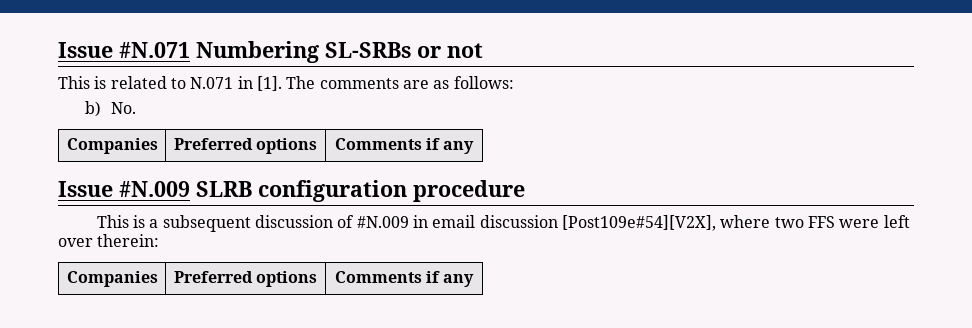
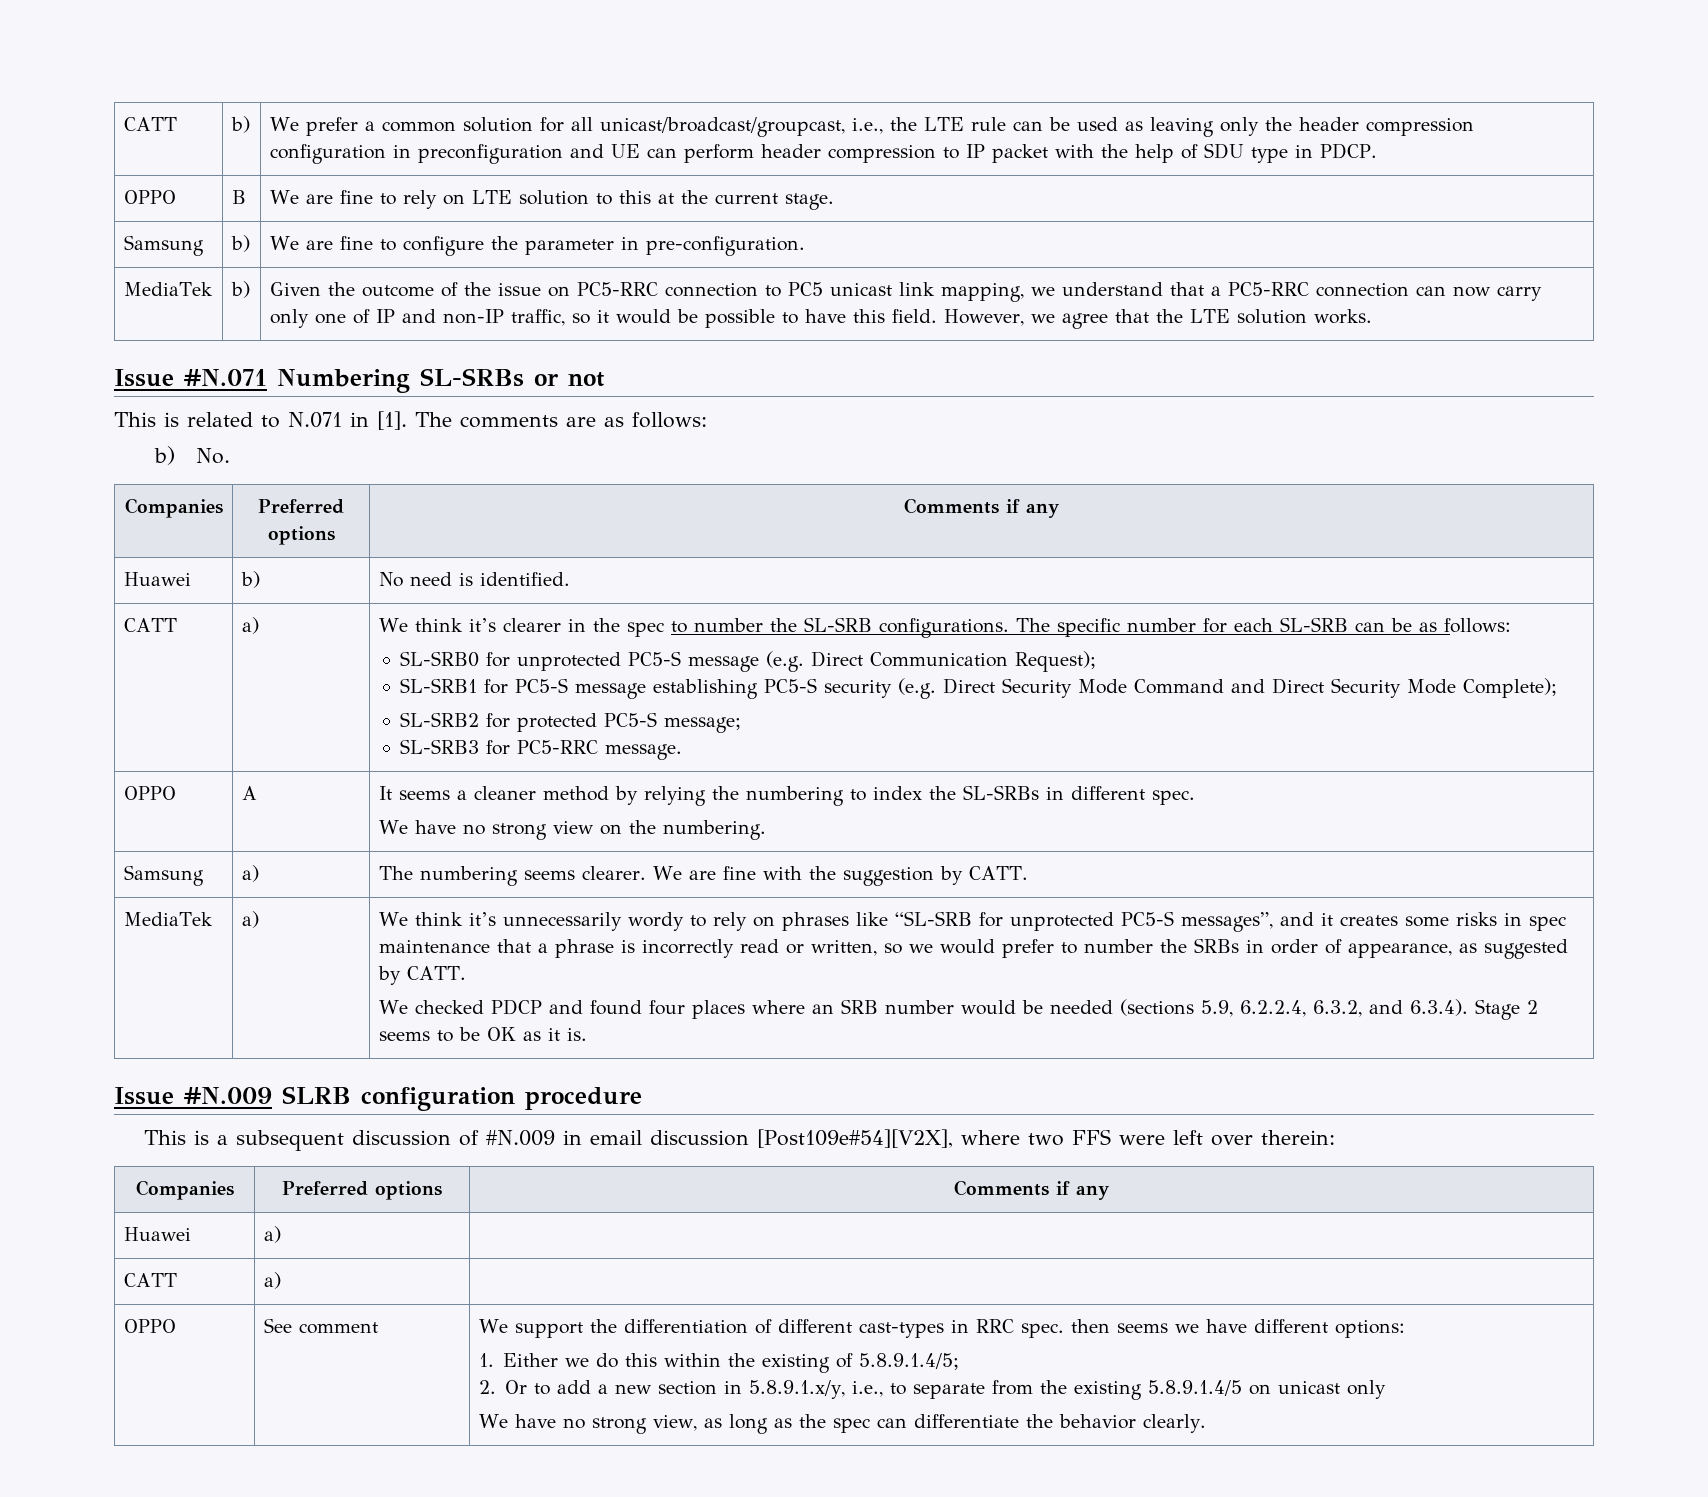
+ CATT | b) | We prefer a common solution for all unicast/broadcast/groupcast, i.e., the LTE rule can be used as leaving only the header compression configuration in preconfiguration and UE can perform header compression to IP packet with the help of SDU type in PDCP.
+ OPPO | B | We are fine to rely on LTE solution to this at the current stage.
+ Samsung | b) | We are fine to configure the parameter in pre-configuration.
+ MediaTek | b) | Given the outcome of the issue on PC5-RRC connection to PC5 unicast link mapping, we understand that a PC5-RRC connection can now carry only one of IP and non-IP traffic, so it would be possible to have this field. However, we agree that the LTE solution works.
+ Huawei | b) | No need is identified.
+ CATT | a) | We think it’s clearer in the spec to number the SL-SRB configurations. The specific number for each SL-SRB can be as follows:
+ SL-SRB0 for unprotected PC5-S message (e.g. Direct Communication Request);
+ SL-SRB1 for PC5-S message establishing PC5-S security (e.g. Direct Security Mode Command and Direct Security Mode Complete);
+ SL-SRB2 for protected PC5-S message;
+ SL-SRB3 for PC5-RRC message.
+ OPPO | A | It seems a cleaner method by relying the numbering to index the SL-SRBs in different spec.
+ We have no strong view on the numbering.
+ Samsung | a) | The numbering seems clearer. We are fine with the suggestion by CATT.
+ MediaTek | a) | We think it’s unnecessarily wordy to rely on phrases like “SL-SRB for unprotected PC5-S messages”, and it creates some risks in spec maintenance that a phrase is incorrectly read or written, so we would prefer to number the SRBs in order of appearance, as suggested by CATT.
+ We checked PDCP and found four places where an SRB number would be needed (sections 5.9, 6.2.2.4, 6.3.2, and 6.3.4). Stage 2 seems to be OK as it is.
+ Huawei | a) |
+ CATT | a) |
+ OPPO | See comment | We support the differentiation of different cast-types in RRC spec. then seems we have different options:
+ 1. Either we do this within the existing of 5.8.9.1.4/5;
+ 2. Or to add a new section in 5.8.9.1.x/y, i.e., to separate from the existing 5.8.9.1.4/5 on unicast only
+ We have no strong view, as long as the spec can differentiate the behavior clearly.

